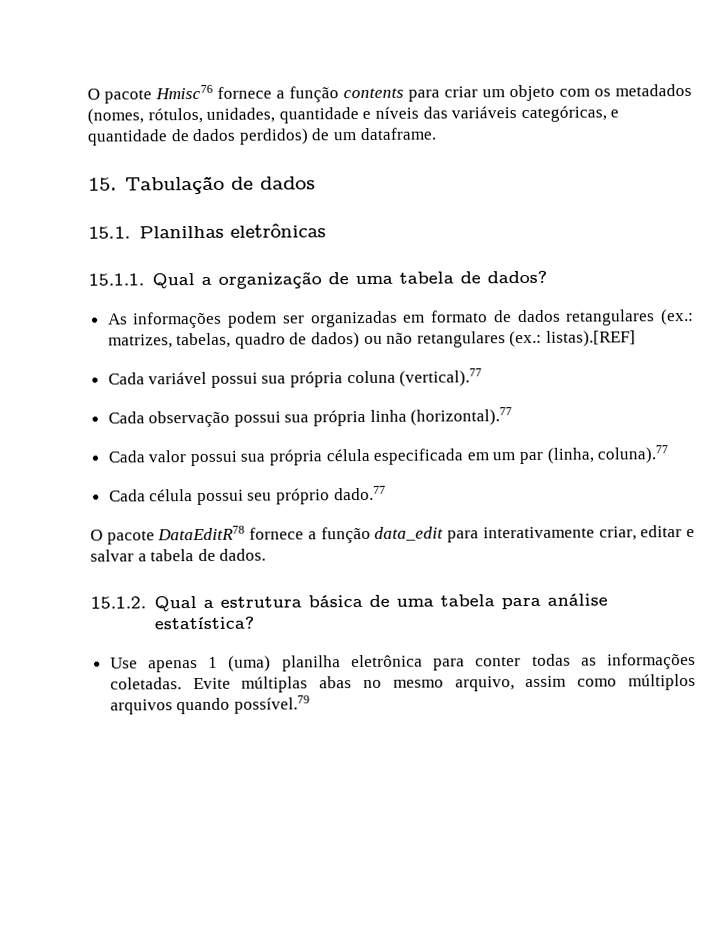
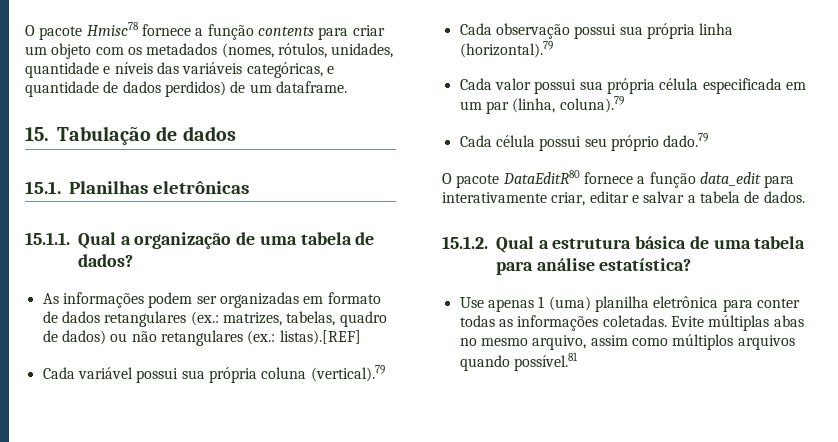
- O pacote Hmisc76 fornece a função contents para criar um objeto com os metadados (nomes, rótulos, unidades, quantidade e níveis das variáveis categóricas, e quantidade de dados perdidos) de um dataframe.
+ O pacote Hmisc78 fornece a função contents para criar um objeto com os metadados (nomes, rótulos, unidades, quantidade e níveis das variáveis categóricas, e quantidade de dados perdidos) de um dataframe.
- Cada variável possui sua própria coluna (vertical).77
+ Cada variável possui sua própria coluna (vertical).79
- Cada observação possui sua própria linha (horizontal).77
+ Cada observação possui sua própria linha (horizontal).79
- Cada valor possui sua própria célula especificada em um par (linha, coluna).77
+ Cada valor possui sua própria célula especificada em um par (linha, coluna).79
- Cada célula possui seu próprio dado.77
- O pacote DataEditR78 fornece a função data_edit para interativamente criar, editar e salvar a tabela de dados.
+ Cada célula possui seu próprio dado.79
+ O pacote DataEditR80 fornece a função data_edit para interativamente criar, editar e salvar a tabela de dados.
- Evite múltiplas abas no mesmo arquivo, assim como múltiplos arquivos quando possível.79
+ Evite múltiplas abas no mesmo arquivo, assim como múltiplos arquivos quando possível.81

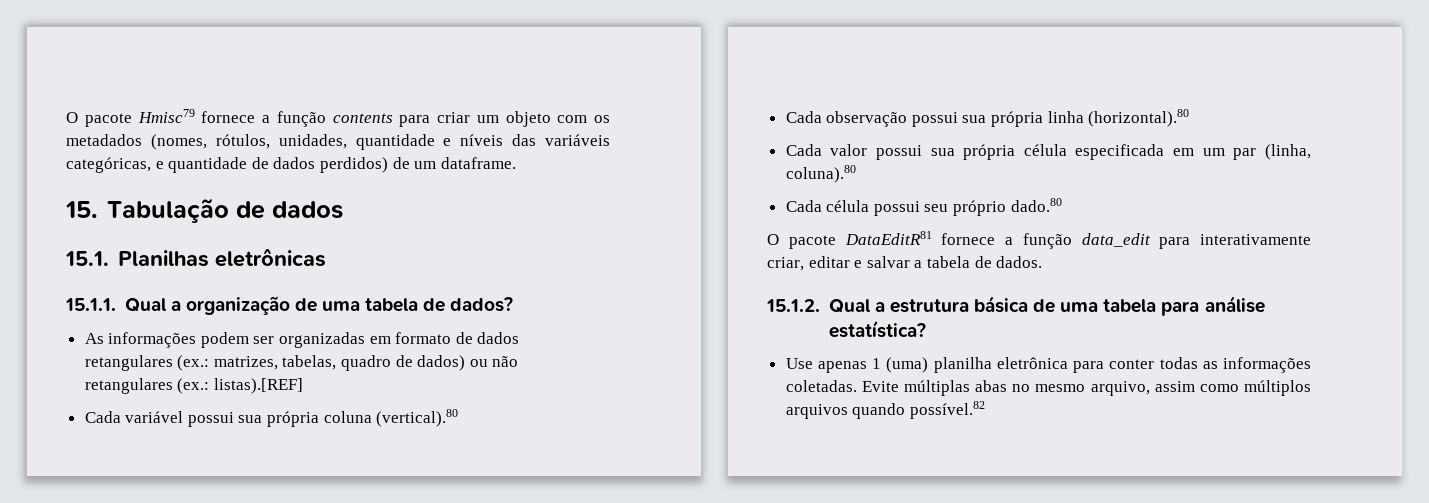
- O pacote Hmisc78 fornece a função contents para criar um objeto com os metadados (nomes, rótulos, unidades, quantidade e níveis das variáveis categóricas, e quantidade de dados perdidos) de um dataframe.
+ O pacote Hmisc79 fornece a função contents para criar um objeto com os metadados (nomes, rótulos, unidades, quantidade e níveis das variáveis categóricas, e quantidade de dados perdidos) de um dataframe.
- Cada variável possui sua própria coluna (vertical).79
+ Cada variável possui sua própria coluna (vertical).80
- Cada observação possui sua própria linha (horizontal).79
+ Cada observação possui sua própria linha (horizontal).80
- Cada valor possui sua própria célula especificada em um par (linha, coluna).79
+ Cada valor possui sua própria célula especificada em um par (linha, coluna).80
- Cada célula possui seu próprio dado.79
- O pacote DataEditR80 fornece a função data_edit para interativamente criar, editar e salvar a tabela de dados.
+ Cada célula possui seu próprio dado.80
+ O pacote DataEditR81 fornece a função data_edit para interativamente criar, editar e salvar a tabela de dados.
- Evite múltiplas abas no mesmo arquivo, assim como múltiplos arquivos quando possível.81
+ Evite múltiplas abas no mesmo arquivo, assim como múltiplos arquivos quando possível.82

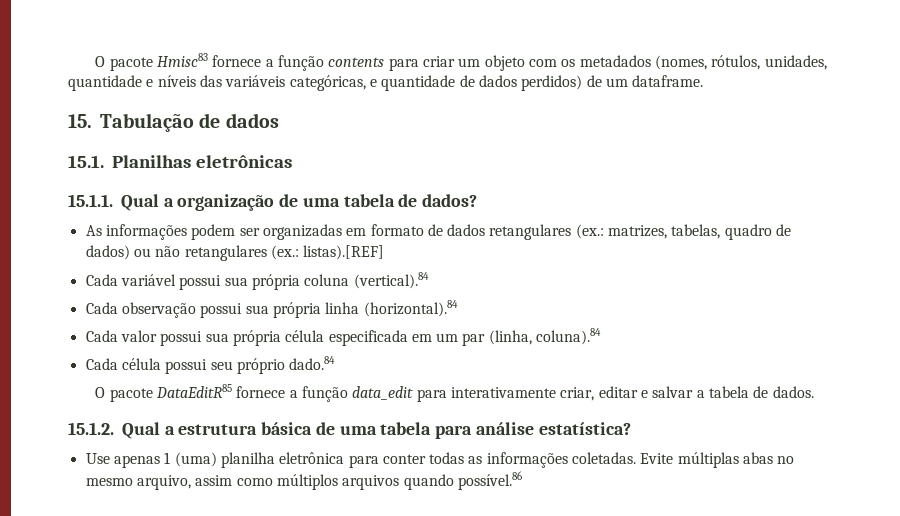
- O pacote Hmisc79 fornece a função contents para criar um objeto com os metadados (nomes, rótulos, unidades, quantidade e níveis das variáveis categóricas, e quantidade de dados perdidos) de um dataframe.
+ O pacote Hmisc83 fornece a função contents para criar um objeto com os metadados (nomes, rótulos, unidades, quantidade e níveis das variáveis categóricas, e quantidade de dados perdidos) de um dataframe.
- Cada variável possui sua própria coluna (vertical).80
+ Cada variável possui sua própria coluna (vertical).84
- Cada observação possui sua própria linha (horizontal).80
+ Cada observação possui sua própria linha (horizontal).84
- Cada valor possui sua própria célula especificada em um par (linha, coluna).80
+ Cada valor possui sua própria célula especificada em um par (linha, coluna).84
- Cada célula possui seu próprio dado.80
- O pacote DataEditR81 fornece a função data_edit para interativamente criar, editar e salvar a tabela de dados.
+ Cada célula possui seu próprio dado.84
+ O pacote DataEditR85 fornece a função data_edit para interativamente criar, editar e salvar a tabela de dados.
- Evite múltiplas abas no mesmo arquivo, assim como múltiplos arquivos quando possível.82
+ Evite múltiplas abas no mesmo arquivo, assim como múltiplos arquivos quando possível.86

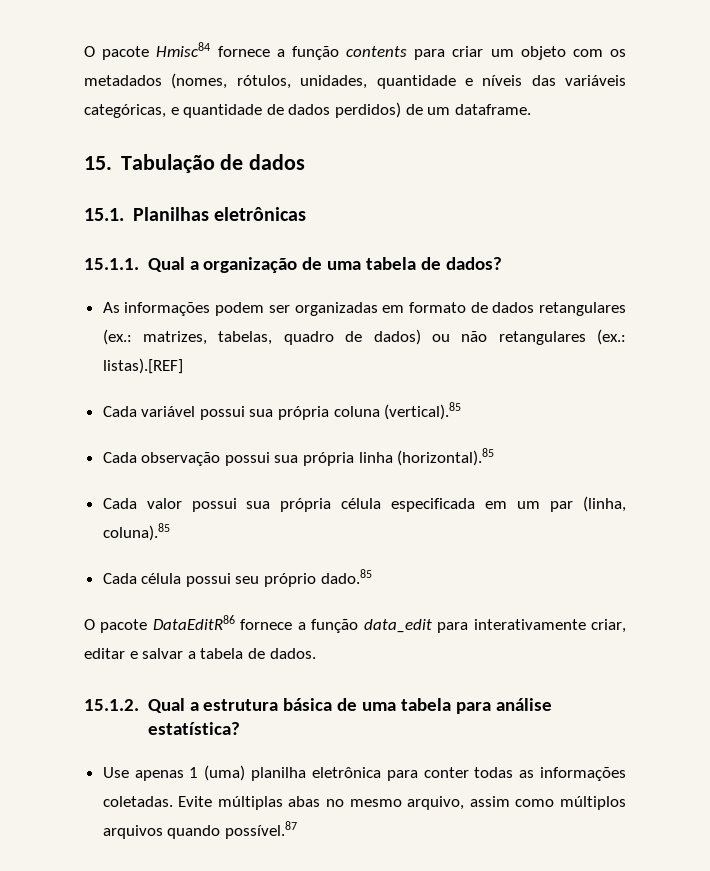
- O pacote Hmisc83 fornece a função contents para criar um objeto com os metadados (nomes, rótulos, unidades, quantidade e níveis das variáveis categóricas, e quantidade de dados perdidos) de um dataframe.
+ O pacote Hmisc84 fornece a função contents para criar um objeto com os metadados (nomes, rótulos, unidades, quantidade e níveis das variáveis categóricas, e quantidade de dados perdidos) de um dataframe.
- Cada variável possui sua própria coluna (vertical).84
+ Cada variável possui sua própria coluna (vertical).85
- Cada observação possui sua própria linha (horizontal).84
+ Cada observação possui sua própria linha (horizontal).85
- Cada valor possui sua própria célula especificada em um par (linha, coluna).84
+ Cada valor possui sua própria célula especificada em um par (linha, coluna).85
- Cada célula possui seu próprio dado.84
- O pacote DataEditR85 fornece a função data_edit para interativamente criar, editar e salvar a tabela de dados.
+ Cada célula possui seu próprio dado.85
+ O pacote DataEditR86 fornece a função data_edit para interativamente criar, editar e salvar a tabela de dados.
- Evite múltiplas abas no mesmo arquivo, assim como múltiplos arquivos quando possível.86
+ Evite múltiplas abas no mesmo arquivo, assim como múltiplos arquivos quando possível.87

